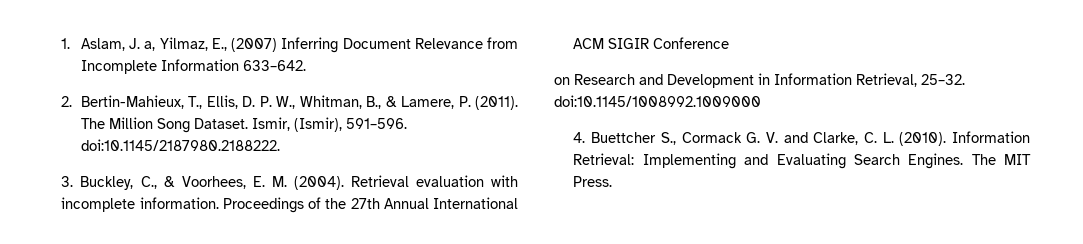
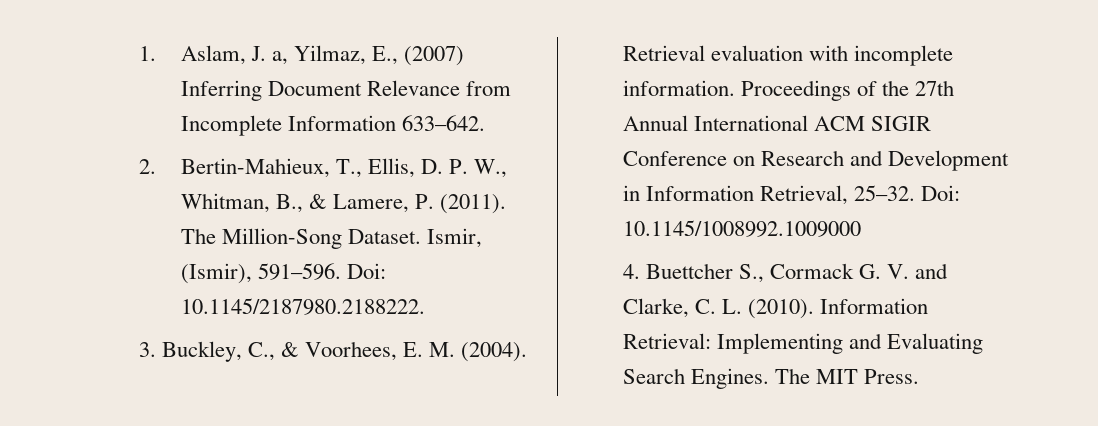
- The Million Song Dataset.
+ The Million-Song Dataset.
- Ismir, (Ismir), 591–596. doi:10.1145/2187980.2188222.
+ Ismir, (Ismir), 591–596. Doi: 10.1145/2187980.2188222.
- Proceedings of the 27th Annual International ACM SIGIR Conference
- on Research and Development in Information Retrieval, 25–32. doi:10.1145/1008992.1009000
+ Proceedings of the 27th Annual International ACM SIGIR Conference on Research and Development in Information Retrieval, 25–32. Doi: 10.1145/1008992.1009000

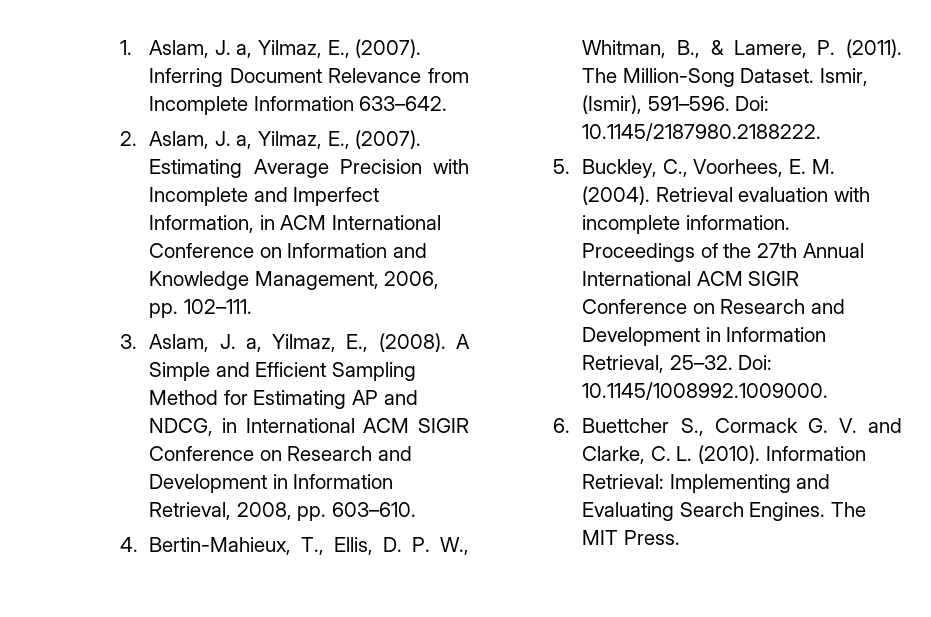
- 1. Aslam, J. a, Yilmaz, E., (2007) Inferring Document Relevance from Incomplete Information 633–642.
+ 1. Aslam, J. a, Yilmaz, E., (2007). Inferring Document Relevance from Incomplete Information 633–642.
- 2. Bertin-Mahieux, T., Ellis, D. P. W., Whitman, B., & Lamere, P. (2011).
+ 2. Aslam, J. a, Yilmaz, E., (2007). Estimating Average Precision with Incomplete and Imperfect Information, in ACM International Conference on Information and Knowledge Management, 2006, pp. 102–111.
+ 3. Aslam, J. a, Yilmaz, E., (2008). A Simple and Efficient Sampling Method for Estimating AP and NDCG, in International ACM SIGIR Conference on Research and Development in Information Retrieval, 2008, pp. 603–610.
+ 4. Bertin-Mahieux, T., Ellis, D. P. W., Whitman, B., & Lamere, P. (2011).
- 3. Buckley, C., & Voorhees, E. M. (2004).
+ 5. Buckley, C., Voorhees, E. M. (2004).
- Doi: 10.1145/1008992.1009000
- 4. Buettcher S., Cormack G. V. and Clarke, C. L. (2010).
+ Doi: 10.1145/1008992.1009000.
+ 6. Buettcher S., Cormack G. V. and Clarke, C. L. (2010).

